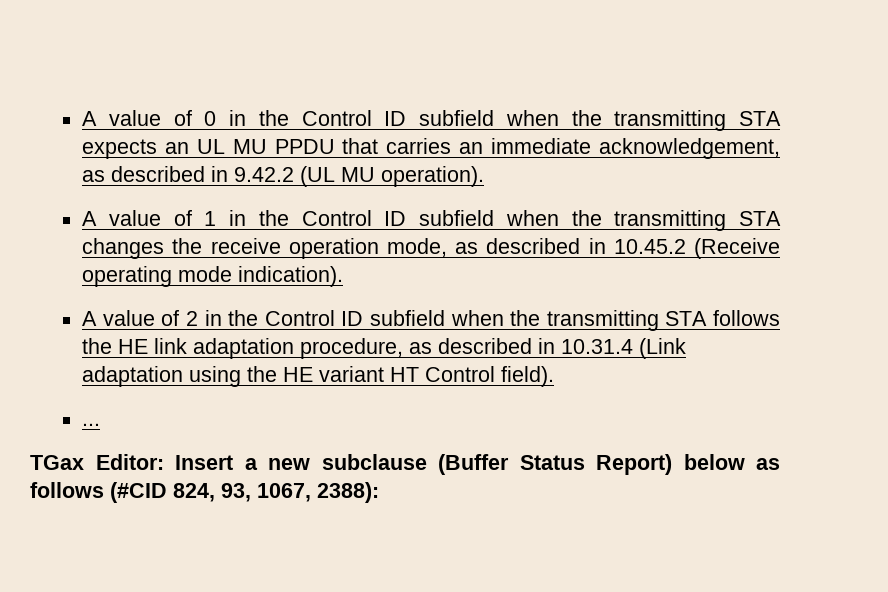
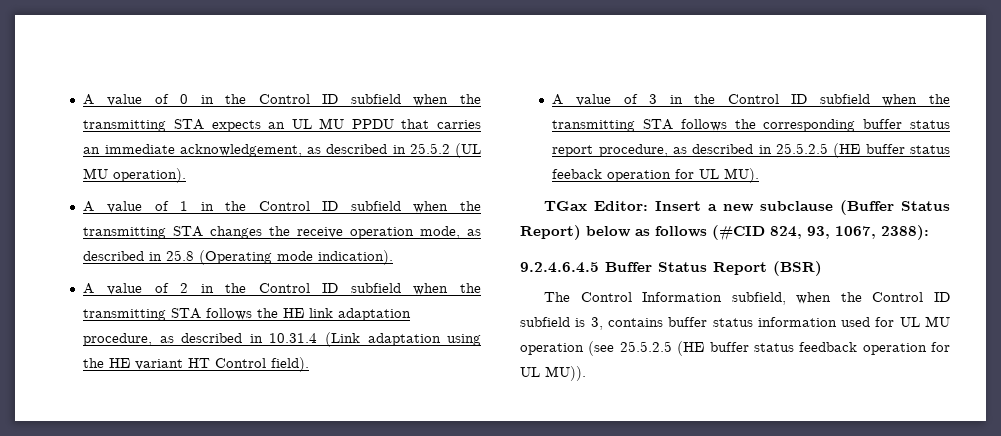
- A value of 0 in the Control ID subfield when the transmitting STA expects an UL MU PPDU that carries an immediate acknowledgement, as described in 9.42.2 (UL MU operation).
+ A value of 0 in the Control ID subfield when the transmitting STA expects an UL MU PPDU that carries an immediate acknowledgement, as described in 25.5.2 (UL MU operation).
- A value of 1 in the Control ID subfield when the transmitting STA changes the receive operation mode, as described in 10.45.2 (Receive operating mode indication).
+ A value of 1 in the Control ID subfield when the transmitting STA changes the receive operation mode, as described in 25.8 (Operating mode indication).
- ...
+ A value of 3 in the Control ID subfield when the transmitting STA follows the corresponding buffer status report procedure, as described in 25.5.2.5 (HE buffer status feeback operation for UL MU).
+ 9.2.4.6.4.5 Buffer Status Report (BSR)
+ The Control Information subfield, when the Control ID subfield is 3, contains buffer status information used for UL MU operation (see 25.5.2.5 (HE buffer status feedback operation for UL MU)).

